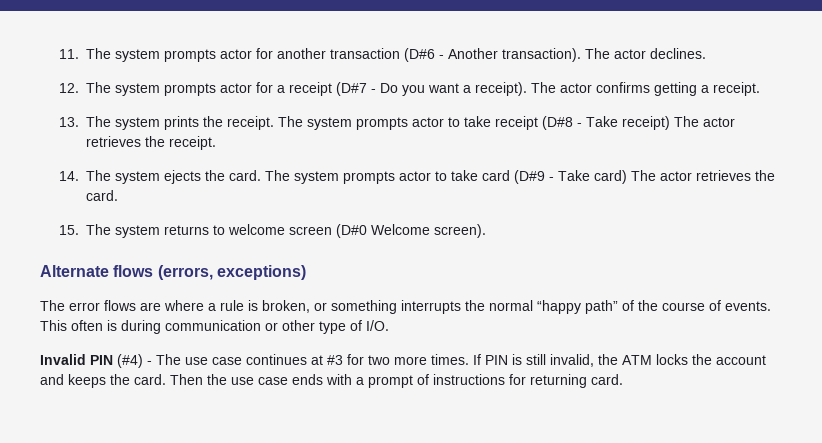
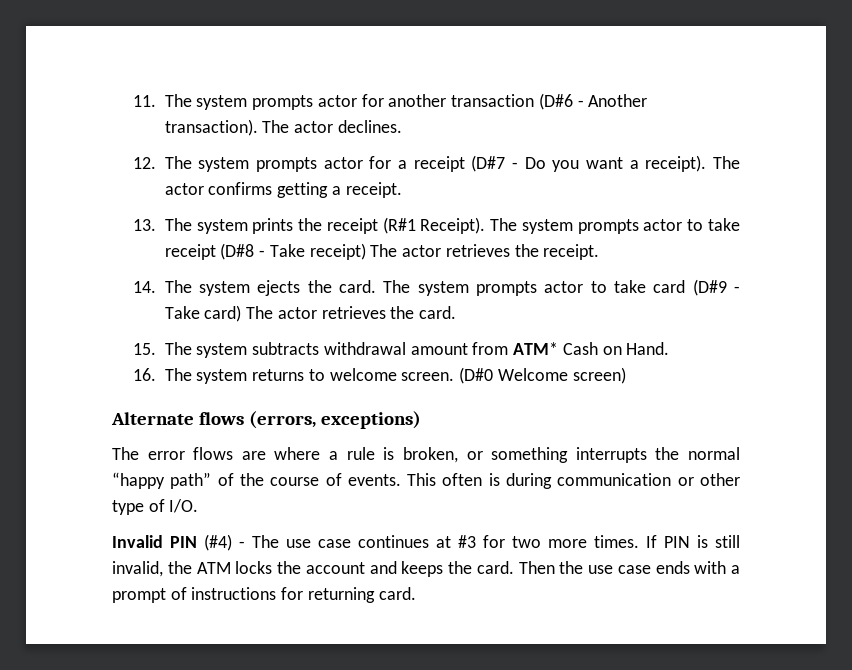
- 13. The system prints the receipt.
+ 13. The system prints the receipt (R#1 Receipt).
- 15. The system returns to welcome screen (D#0 Welcome screen).
+ 15. The system subtracts withdrawal amount from ATM* Cash on Hand.
+ 16. The system returns to welcome screen. (D#0 Welcome screen)

